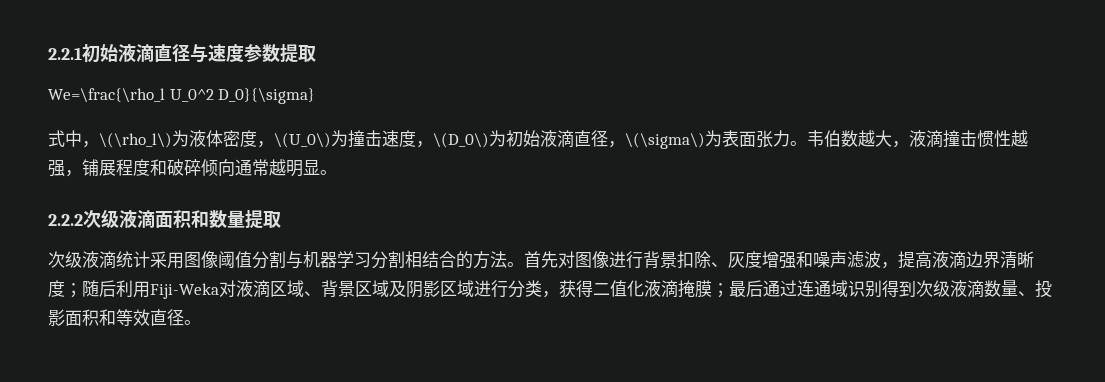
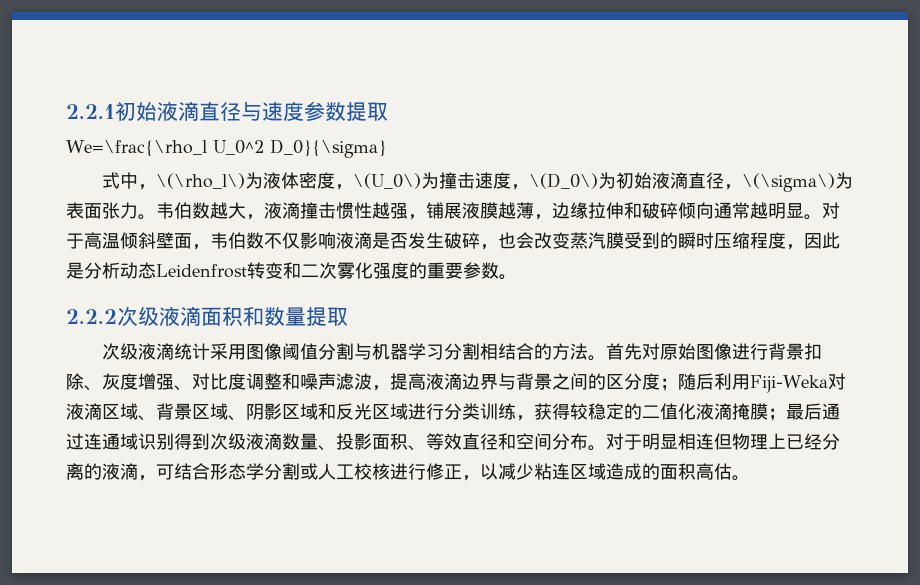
- 韦伯数越大，液滴撞击惯性越强，铺展程度和破碎倾向通常越明显。
+ 韦伯数越大，液滴撞击惯性越强，铺展液膜越薄，边缘拉伸和破碎倾向通常越明显。对于高温倾斜壁面，韦伯数不仅影响液滴是否发生破碎，也会改变蒸汽膜受到的瞬时压缩程度，因此是分析动态Leidenfrost转变和二次雾化强度的重要参数。
- 首先对图像进行背景扣除、灰度增强和噪声滤波，提高液滴边界清晰度；随后利用Fiji-Weka对液滴区域、背景区域及阴影区域进行分类，获得二值化液滴掩膜；最后通过连通域识别得到次级液滴数量、投影面积和等效直径。
+ 首先对原始图像进行背景扣除、灰度增强、对比度调整和噪声滤波，提高液滴边界与背景之间的区分度；随后利用Fiji-Weka对液滴区域、背景区域、阴影区域和反光区域进行分类训练，获得较稳定的二值化液滴掩膜；最后通过连通域识别得到次级液滴数量、投影面积、等效直径和空间分布。对于明显相连但物理上已经分离的液滴，可结合形态学分割或人工校核进行修正，以减少粘连区域造成的面积高估。

